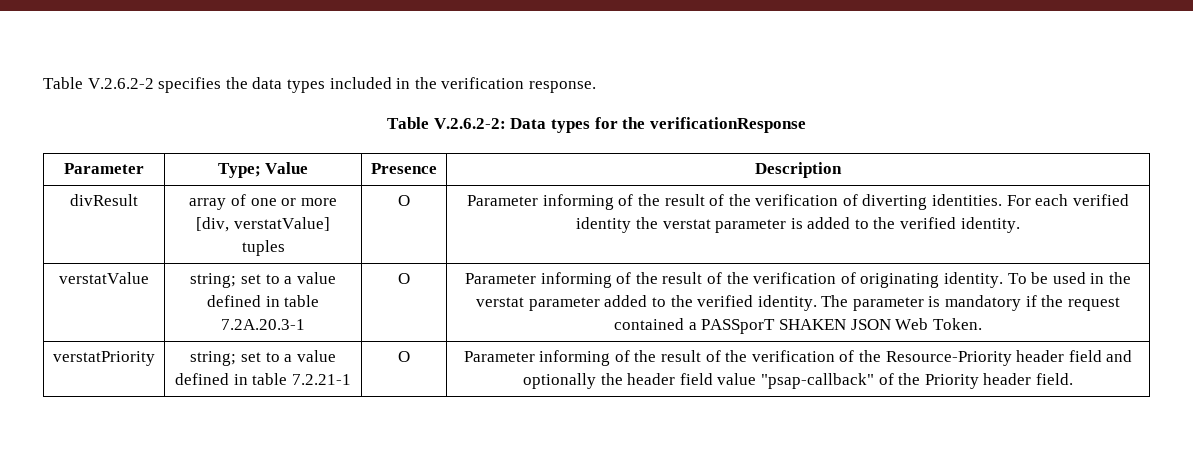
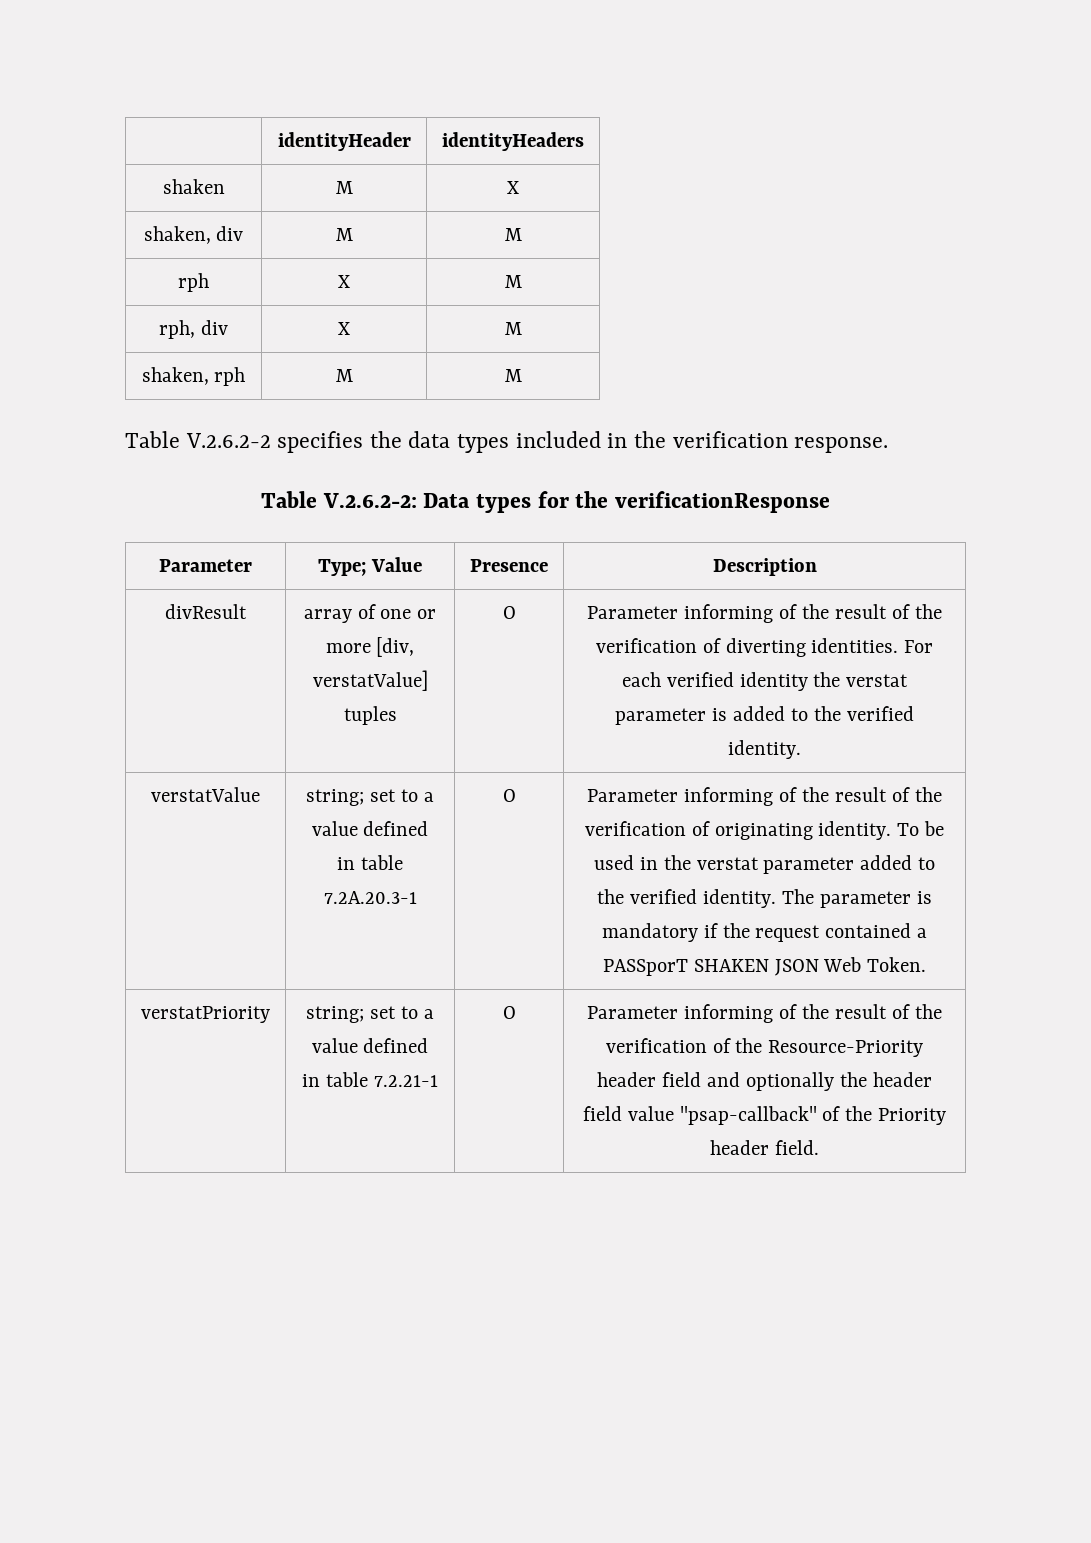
+ | identityHeader | identityHeaders
+ shaken | M | X
+ shaken, div | M | M
+ rph | X | M
+ rph, div | X | M
+ shaken, rph | M | M

